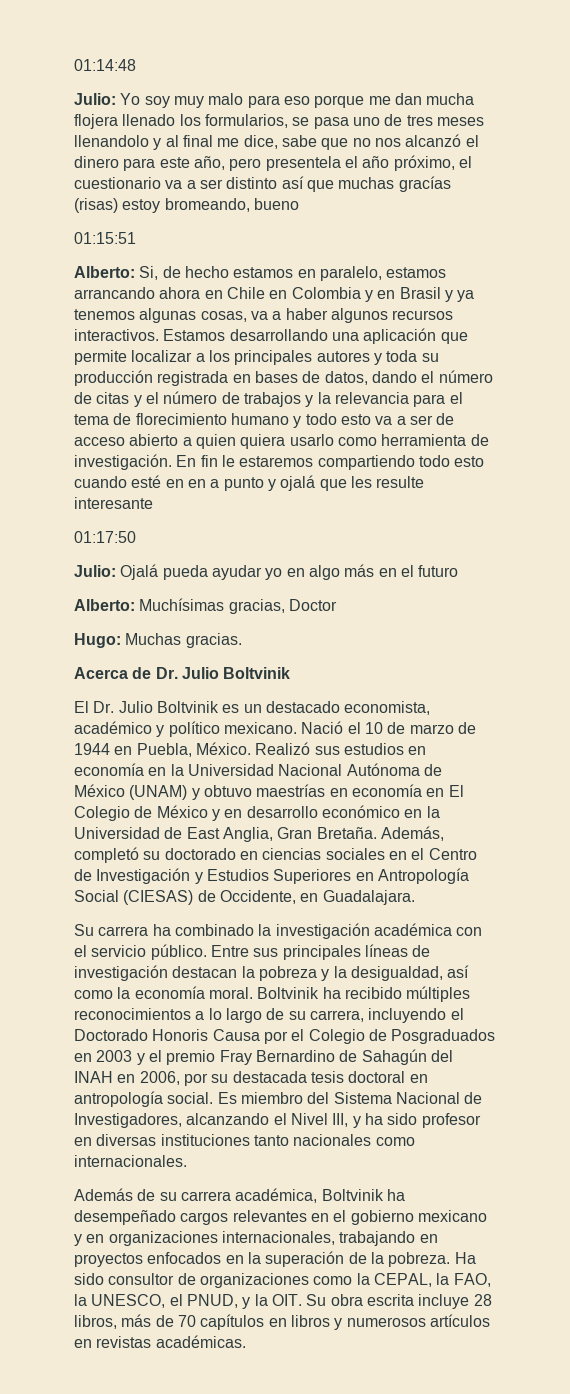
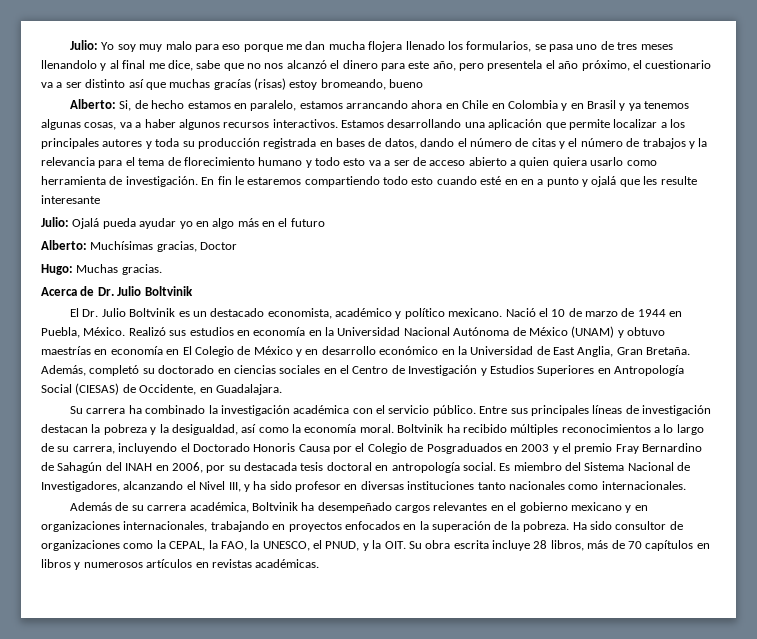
- 01:14:48
- 01:15:51
- 01:17:50

